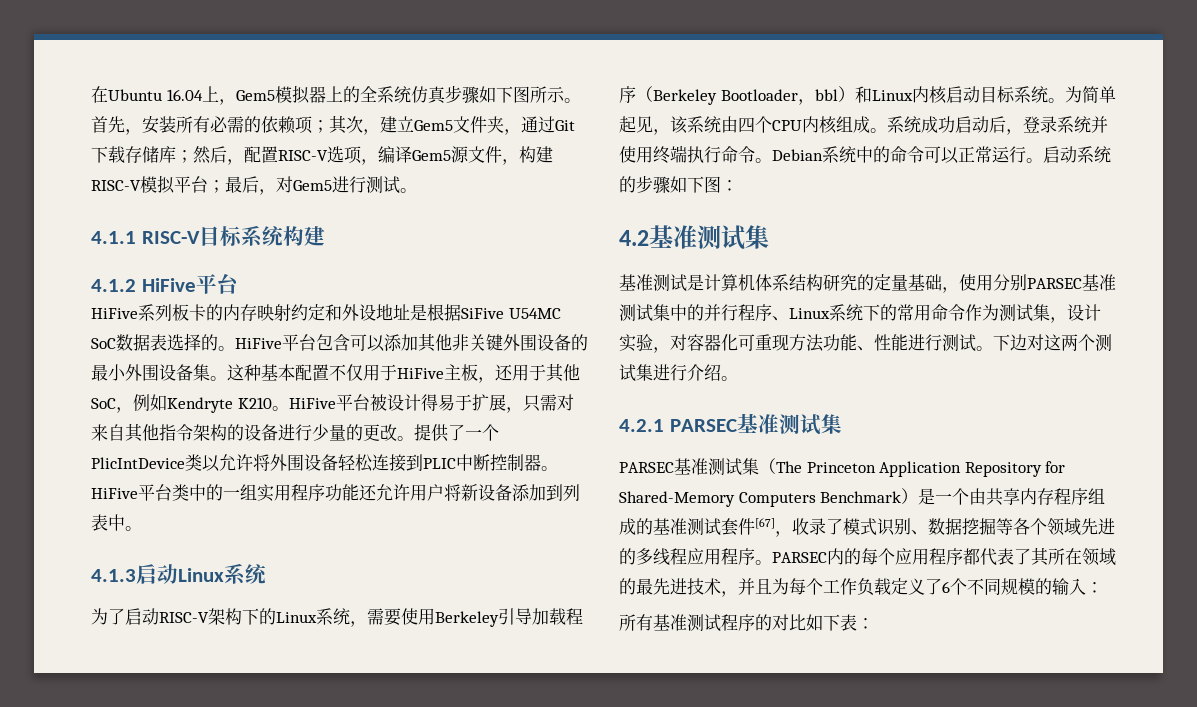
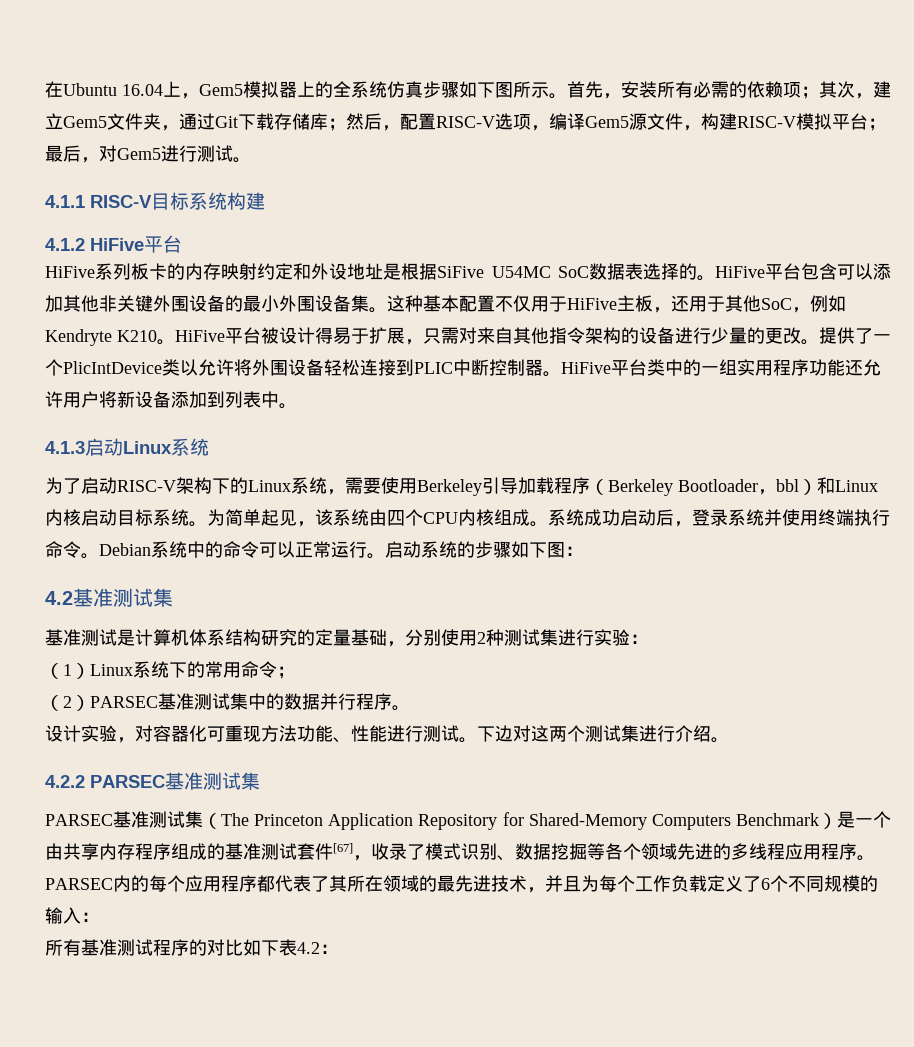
- 基准测试是计算机体系结构研究的定量基础，使用分别PARSEC基准测试集中的并行程序、Linux系统下的常用命令作为测试集，设计实验，对容器化可重现方法功能、性能进行测试。
+ 基准测试是计算机体系结构研究的定量基础，分别使用2种测试集进行实验：
+ （1）Linux系统下的常用命令；
+ （2）PARSEC基准测试集中的数据并行程序。
+ 设计实验，对容器化可重现方法功能、性能进行测试。
- 4.2.1 PARSEC基准测试集
+ 4.2.2 PARSEC基准测试集
- 所有基准测试程序的对比如下表：
+ 所有基准测试程序的对比如下表4.2：

